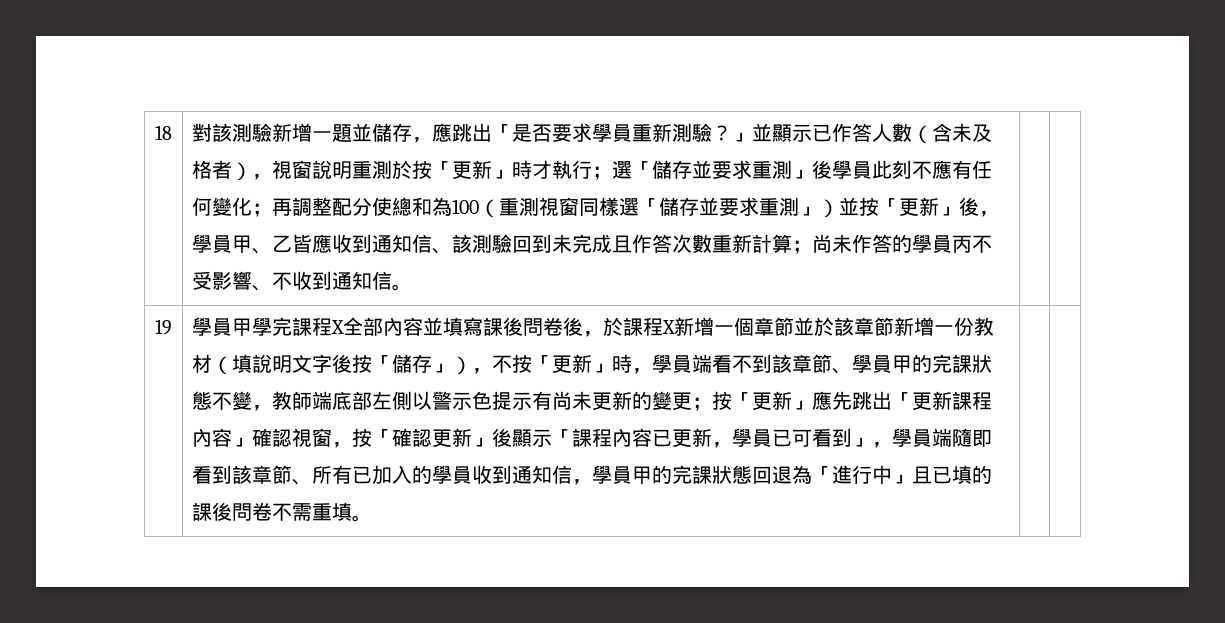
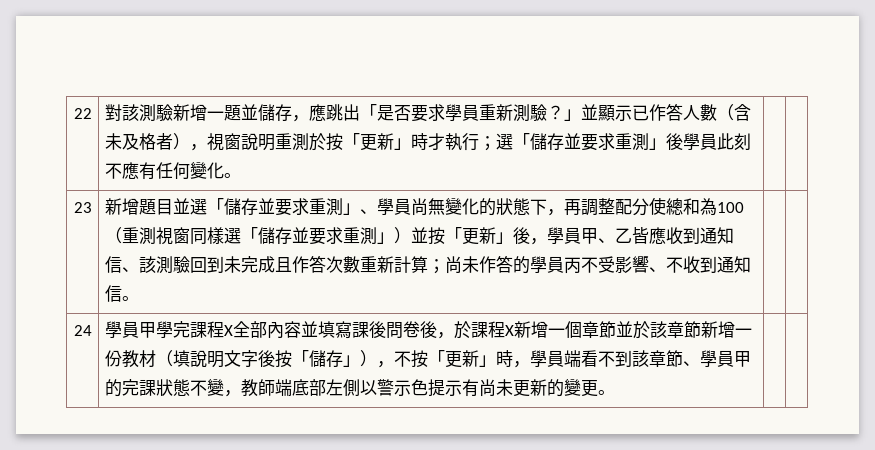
- 18
+ 22
- 選「儲存並要求重測」後學員此刻不應有任何變化；再調整配分使總和為100（重測視窗同樣選「儲存並要求重測」）並按「更新」後，學員甲、乙皆應收到通知信、該測驗回到未完成且作答次數重新計算；
+ 選「儲存並要求重測」後學員此刻不應有任何變化。 | |
+ 23 | 新增題目並選「儲存並要求重測」、學員尚無變化的狀態下，再調整配分使總和為100（重測視窗同樣選「儲存並要求重測」）並按「更新」後，學員甲、乙皆應收到通知信、該測驗回到未完成且作答次數重新計算；
- 19
+ 24
- 學員甲學完課程X全部內容並填寫課後問卷後，於課程X新增一個章節並於該章節新增一份教材（填說明文字後按「儲存」），不按「更新」時，學員端看不到該章節、學員甲的完課狀態不變，教師端底部左側以警示色提示有尚未更新的變更；按「更新」應先跳出「更新課程內容」確認視窗，按「確認更新」後顯示「課程內容已更新，學員已可看到」，學員端隨即看到該章節、所有已加入的學員收到通知信，學員甲的完課狀態回退為「進行中」且已填的課後問卷不需重填。
+ 學員甲學完課程X全部內容並填寫課後問卷後，於課程X新增一個章節並於該章節新增一份教材（填說明文字後按「儲存」），不按「更新」時，學員端看不到該章節、學員甲的完課狀態不變，教師端底部左側以警示色提示有尚未更新的變更。

